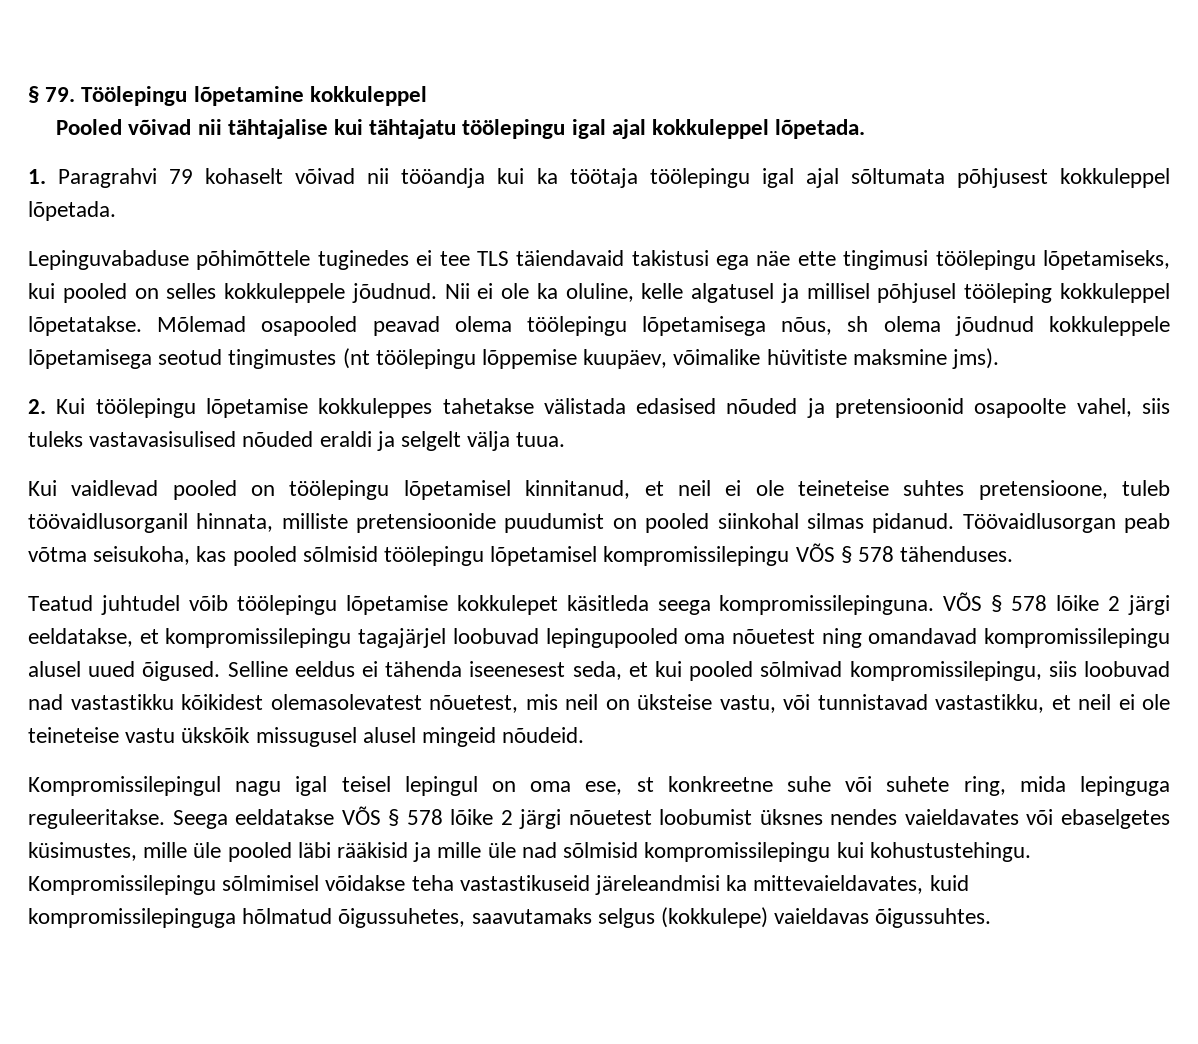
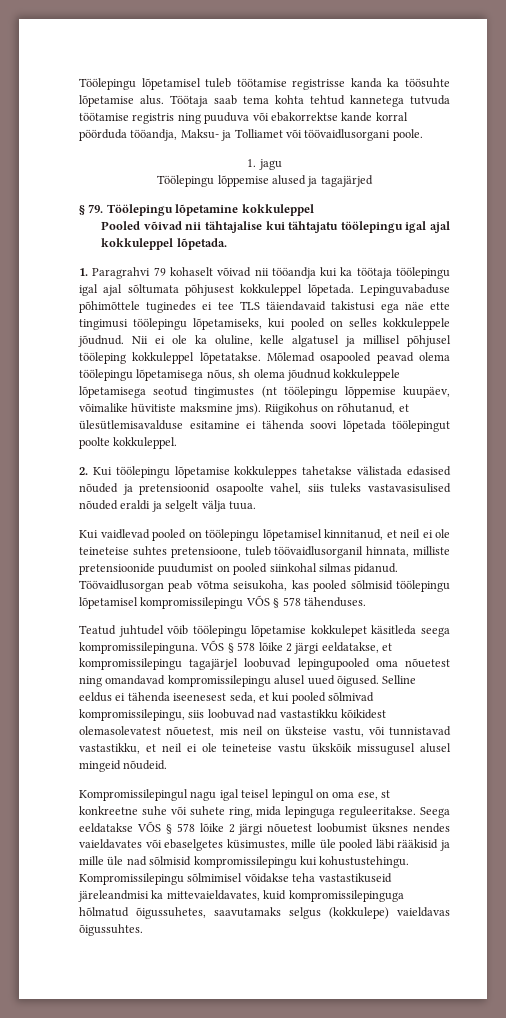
+ Töölepingu lõpetamisel tuleb töötamise registrisse kanda ka töösuhte lõpetamise alus. Töötaja saab tema kohta tehtud kannetega tutvuda töötamise registris ning puuduva või ebakorrektse kande korral pöörduda tööandja, Maksu- ja Tolliamet või töövaidlusorgani poole.
+ 1. jagu
+ Töölepingu lõppemise alused ja tagajärjed
- 1. Paragrahvi 79 kohaselt võivad nii tööandja kui ka töötaja töölepingu igal ajal sõltumata põhjusest kokkuleppel lõpetada.
- Lepinguvabaduse põhimõttele tuginedes ei tee TLS täiendavaid takistusi ega näe ette tingimusi töölepingu lõpetamiseks, kui pooled on selles kokkuleppele jõudnud.
+ 1. Paragrahvi 79 kohaselt võivad nii tööandja kui ka töötaja töölepingu igal ajal sõltumata põhjusest kokkuleppel lõpetada. Lepinguvabaduse põhimõttele tuginedes ei tee TLS täiendavaid takistusi ega näe ette tingimusi töölepingu lõpetamiseks, kui pooled on selles kokkuleppele jõudnud.
+ Riigikohus on rõhutanud, et ülesütlemisavalduse esitamine ei tähenda soovi lõpetada töölepingut poolte kokkuleppel.

